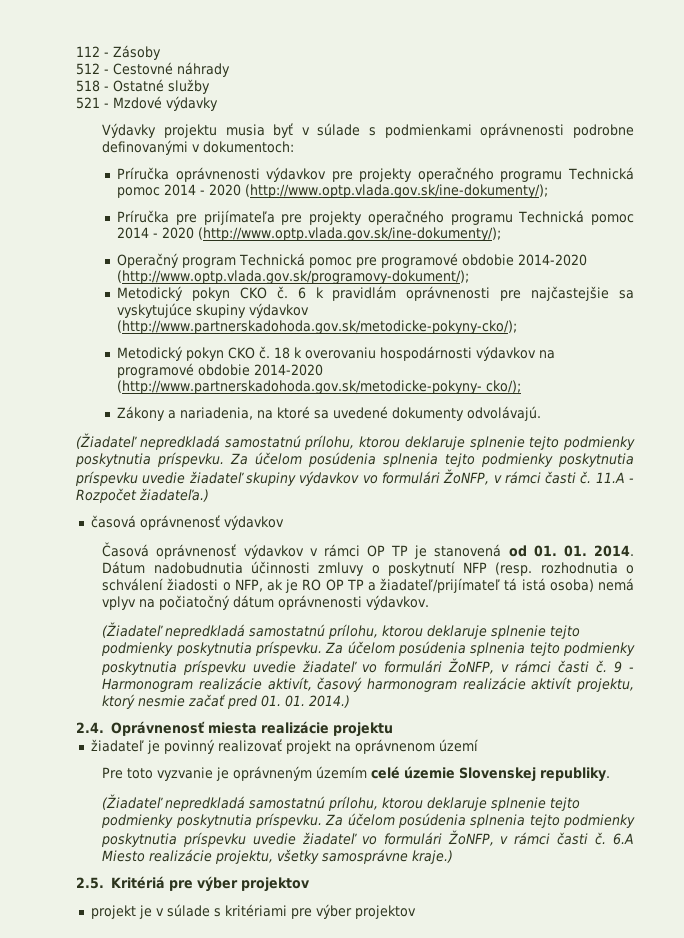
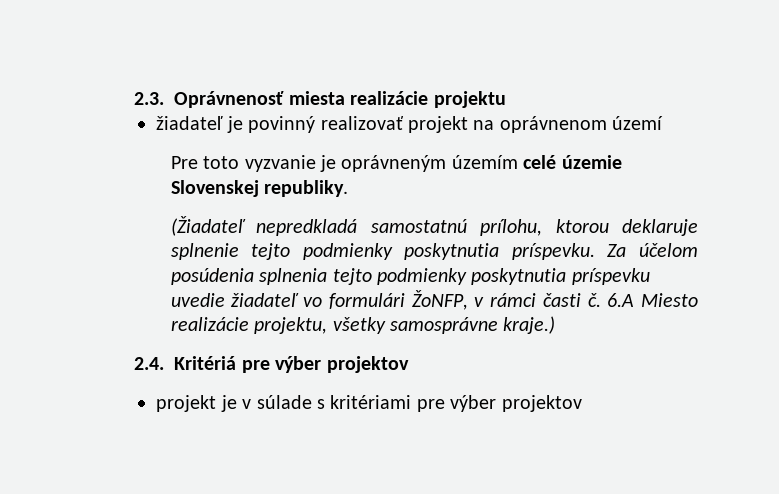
- 112 - Zásoby
- 512 - Cestovné náhrady
- 518 - Ostatné služby
- 521 - Mzdové výdavky
- Výdavky projektu musia byť v súlade s podmienkami oprávnenosti podrobne definovanými v dokumentoch:
- Príručka oprávnenosti výdavkov pre projekty operačného programu Technická pomoc 2014 - 2020 (http://www.optp.vlada.gov.sk/ine-dokumenty/);
- Príručka pre prijímateľa pre projekty operačného programu Technická pomoc 2014 - 2020 (http://www.optp.vlada.gov.sk/ine-dokumenty/);
- Operačný program Technická pomoc pre programové obdobie 2014-2020 (http://www.optp.vlada.gov.sk/programovy-dokument/);
- Metodický pokyn CKO č. 6 k pravidlám oprávnenosti pre najčastejšie sa vyskytujúce skupiny výdavkov (http://www.partnerskadohoda.gov.sk/metodicke-pokyny-cko/);
- Metodický pokyn CKO č. 18 k overovaniu hospodárnosti výdavkov na programové obdobie 2014-2020 (http://www.partnerskadohoda.gov.sk/metodicke-pokyny- cko/);
- Zákony a nariadenia, na ktoré sa uvedené dokumenty odvolávajú.
- (Žiadateľ nepredkladá samostatnú prílohu, ktorou deklaruje splnenie tejto podmienky poskytnutia príspevku. Za účelom posúdenia splnenia tejto podmienky poskytnutia príspevku uvedie žiadateľ skupiny výdavkov vo formulári ŽoNFP, v rámci časti č. 11.A - Rozpočet žiadateľa.)
- časová oprávnenosť výdavkov
- Časová oprávnenosť výdavkov v rámci OP TP je stanovená od 01. 01. 2014. Dátum nadobudnutia účinnosti zmluvy o poskytnutí NFP (resp. rozhodnutia o schválení žiadosti o NFP, ak je RO OP TP a žiadateľ/prijímateľ tá istá osoba) nemá vplyv na počiatočný dátum oprávnenosti výdavkov.
- (Žiadateľ nepredkladá samostatnú prílohu, ktorou deklaruje splnenie tejto podmienky poskytnutia príspevku. Za účelom posúdenia splnenia tejto podmienky poskytnutia príspevku uvedie žiadateľ vo formulári ŽoNFP, v rámci časti č. 9 - Harmonogram realizácie aktivít, časový harmonogram realizácie aktivít projektu, ktorý nesmie začať pred 01. 01. 2014.)
- 2.4. Oprávnenosť miesta realizácie projektu
+ 2.3. Oprávnenosť miesta realizácie projektu
- 2.5. Kritériá pre výber projektov
+ 2.4. Kritériá pre výber projektov

